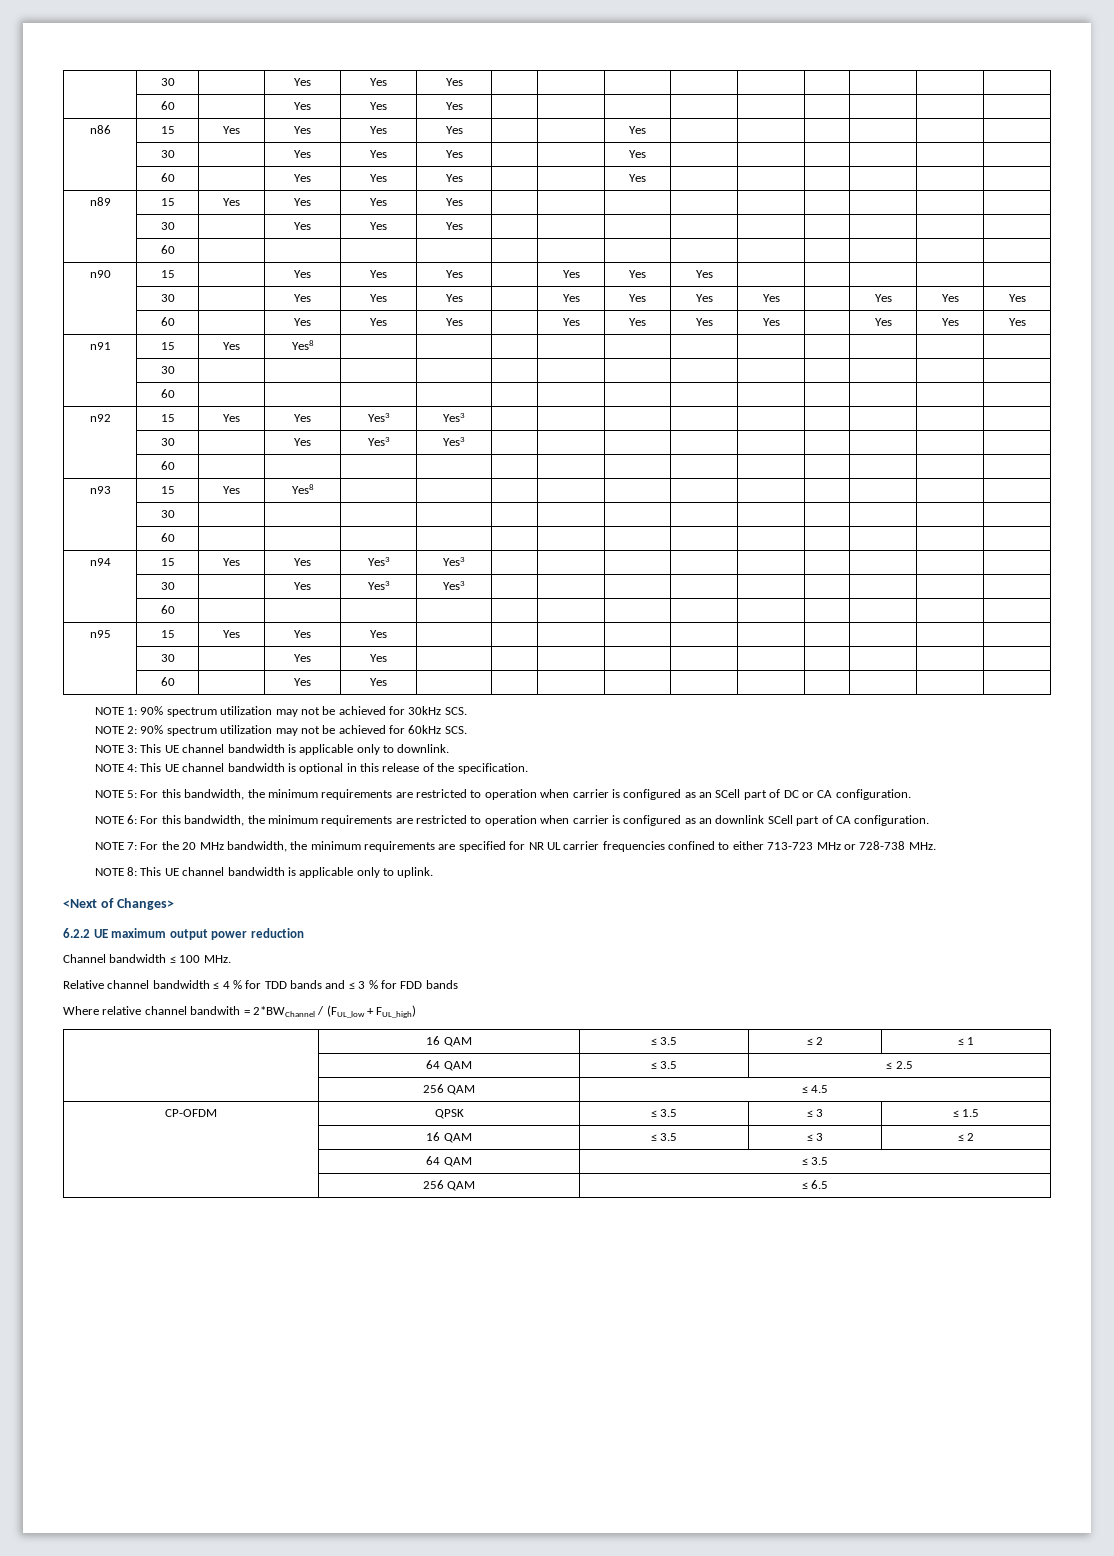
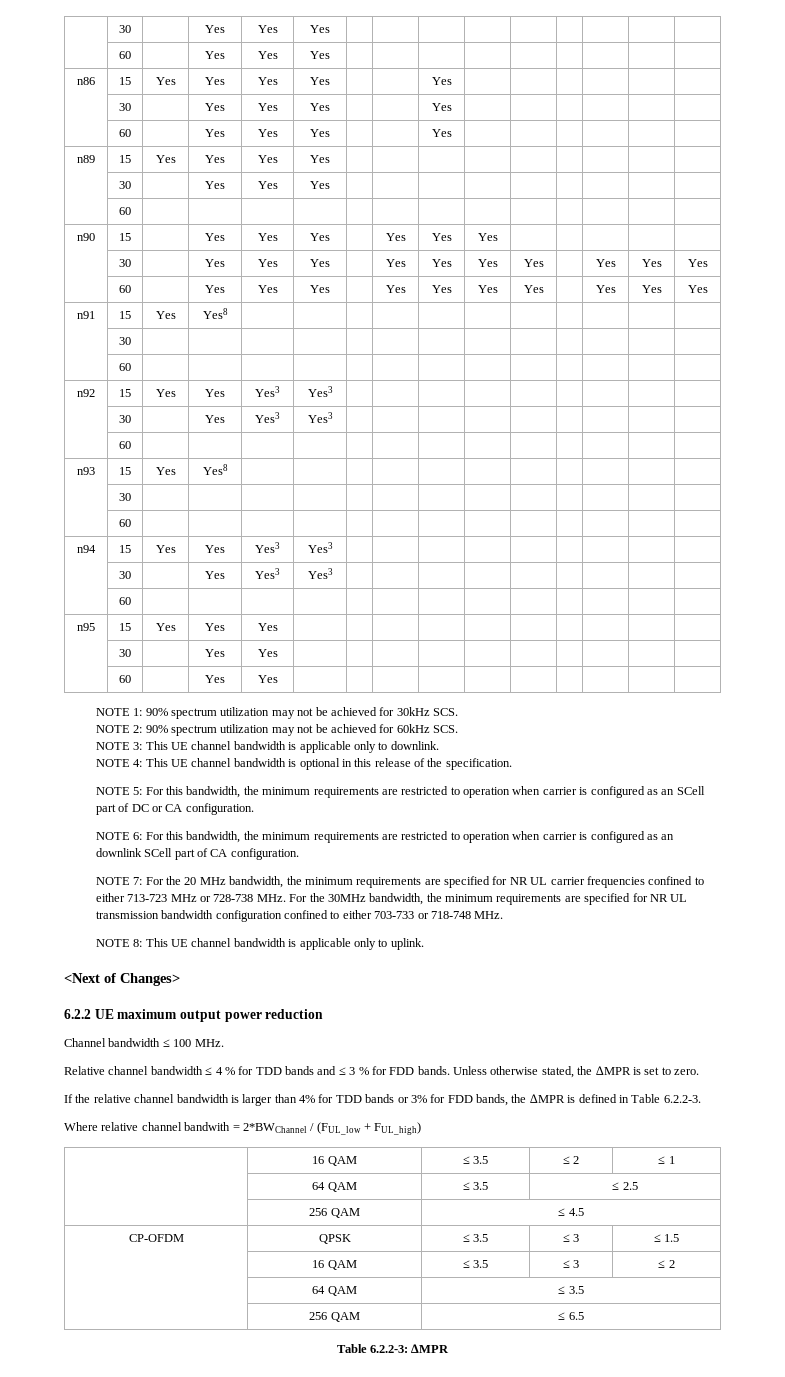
- NOTE 7: For the 20 MHz bandwidth, the minimum requirements are specified for NR UL carrier frequencies confined to either 713-723 MHz or 728-738 MHz.
+ NOTE 7: For the 20 MHz bandwidth, the minimum requirements are specified for NR UL carrier frequencies confined to either 713-723 MHz or 728-738 MHz. For the 30MHz bandwidth, the minimum requirements are specified for NR UL transmission bandwidth configuration confined to either 703-733 or 718-748 MHz.
- Relative channel bandwidth ≤ 4 % for TDD bands and ≤ 3 % for FDD bands
+ Relative channel bandwidth ≤ 4 % for TDD bands and ≤ 3 % for FDD bands. Unless otherwise stated, the ∆MPR is set to zero.
+ If the relative channel bandwidth is larger than 4% for TDD bands or 3% for FDD bands, the ∆MPR is defined in Table 6.2.2-3.
+ Table 6.2.2-3: ∆MPR

